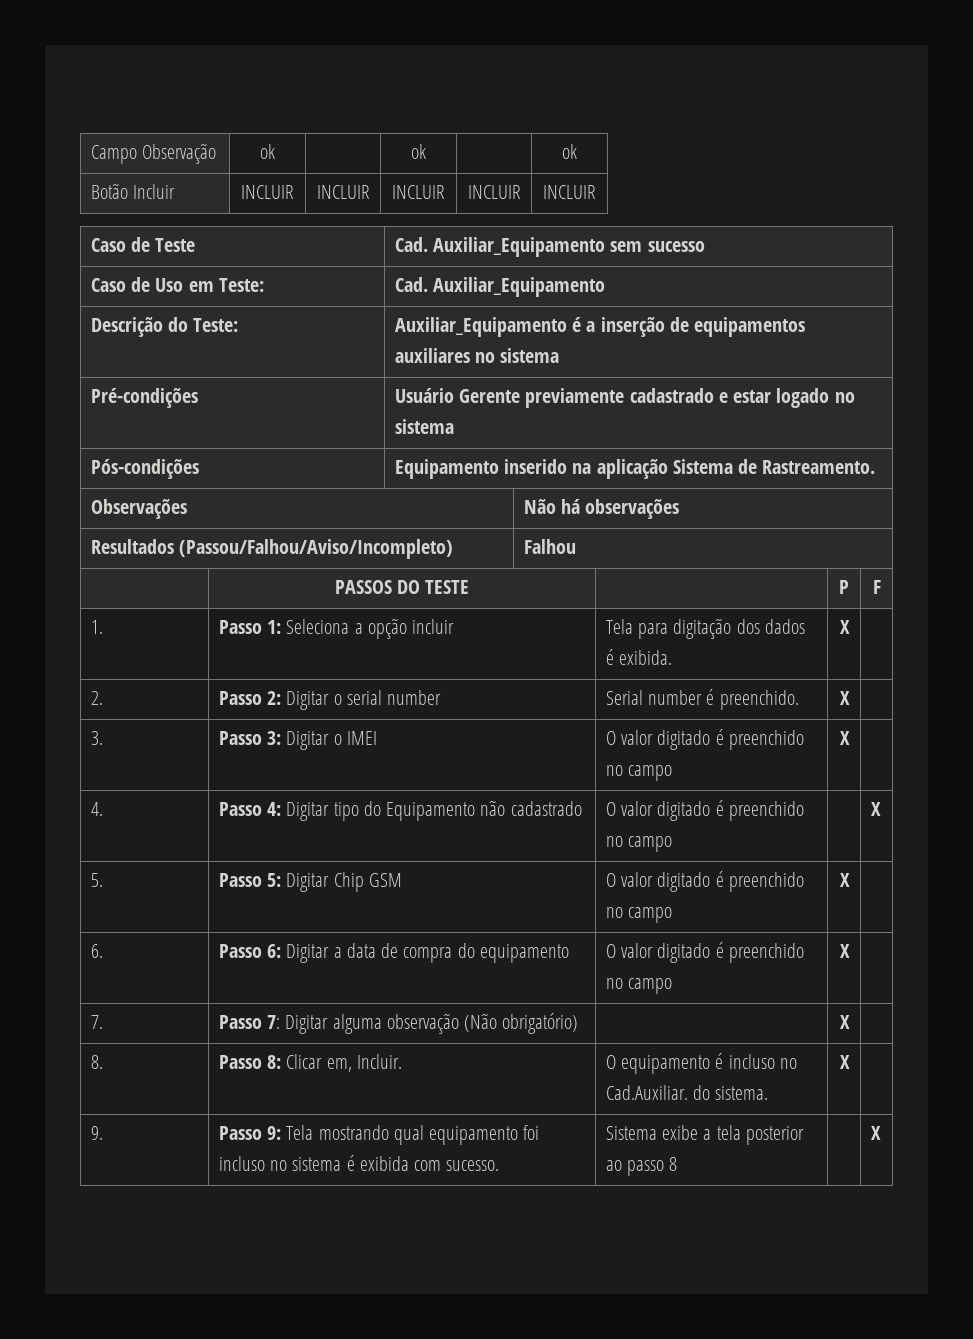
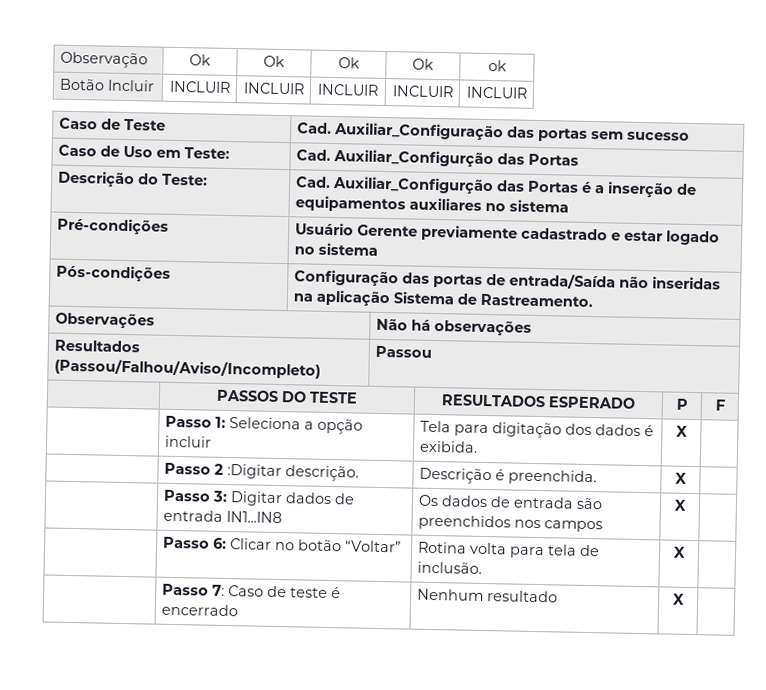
- Campo Observação | ok | | ok | | ok
+ Observação | Ok | Ok | Ok | Ok | ok
- Caso de Teste | Cad. Auxiliar_Equipamento sem sucesso
+ Caso de Teste | Cad. Auxiliar_Configuração das portas sem sucesso
- Caso de Uso em Teste: | Cad. Auxiliar_Equipamento
+ Caso de Uso em Teste: | Cad. Auxiliar_Configurção das Portas
- Descrição do Teste: | Auxiliar_Equipamento é a inserção de equipamentos auxiliares no sistema
+ Descrição do Teste: | Cad. Auxiliar_Configurção das Portas é a inserção de equipamentos auxiliares no sistema
- Pós-condições | Equipamento inserido na aplicação Sistema de Rastreamento.
+ Pós-condições | Configuração das portas de entrada/Saída não inseridas na aplicação Sistema de Rastreamento.
- Resultados (Passou/Falhou/Aviso/Incompleto) | Falhou
+ Resultados (Passou/Falhou/Aviso/Incompleto) | Passou
- | PASSOS DO TESTE | | P | F
+ | PASSOS DO TESTE | RESULTADOS ESPERADO | P | F
- 1. | Passo 1: Seleciona a opção incluir | Tela para digitação dos dados é exibida. | X |
+ | Passo 1: Seleciona a opção incluir | Tela para digitação dos dados é exibida. | X |
- 2. | Passo 2: Digitar o serial number | Serial number é preenchido. | X |
- 3. | Passo 3: Digitar o IMEI | O valor digitado é preenchido no campo | X |
- 4. | Passo 4: Digitar tipo do Equipamento não cadastrado | O valor digitado é preenchido no campo | | X
- 5. | Passo 5: Digitar Chip GSM | O valor digitado é preenchido no campo | X |
- 6. | Passo 6: Digitar a data de compra do equipamento | O valor digitado é preenchido no campo | X |
- 7. | Passo 7: Digitar alguma observação (Não obrigatório) | | X |
- 8. | Passo 8: Clicar em, Incluir. | O equipamento é incluso no Cad.Auxiliar. do sistema. | X |
- 9. | Passo 9: Tela mostrando qual equipamento foi incluso no sistema é exibida com sucesso. | Sistema exibe a tela posterior ao passo 8 | | X
+ | Passo 2 :Digitar descrição. | Descrição é preenchida. | X |
+ | Passo 3: Digitar dados de entrada IN1...IN8 | Os dados de entrada são preenchidos nos campos | X |
+ | Passo 6: Clicar no botão “Voltar” | Rotina volta para tela de inclusão. | X |
+ | Passo 7: Caso de teste é encerrado | Nenhum resultado | X |

